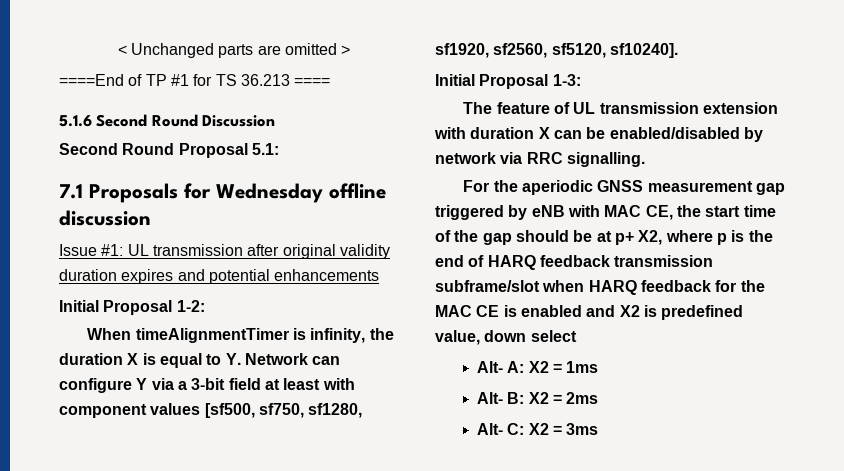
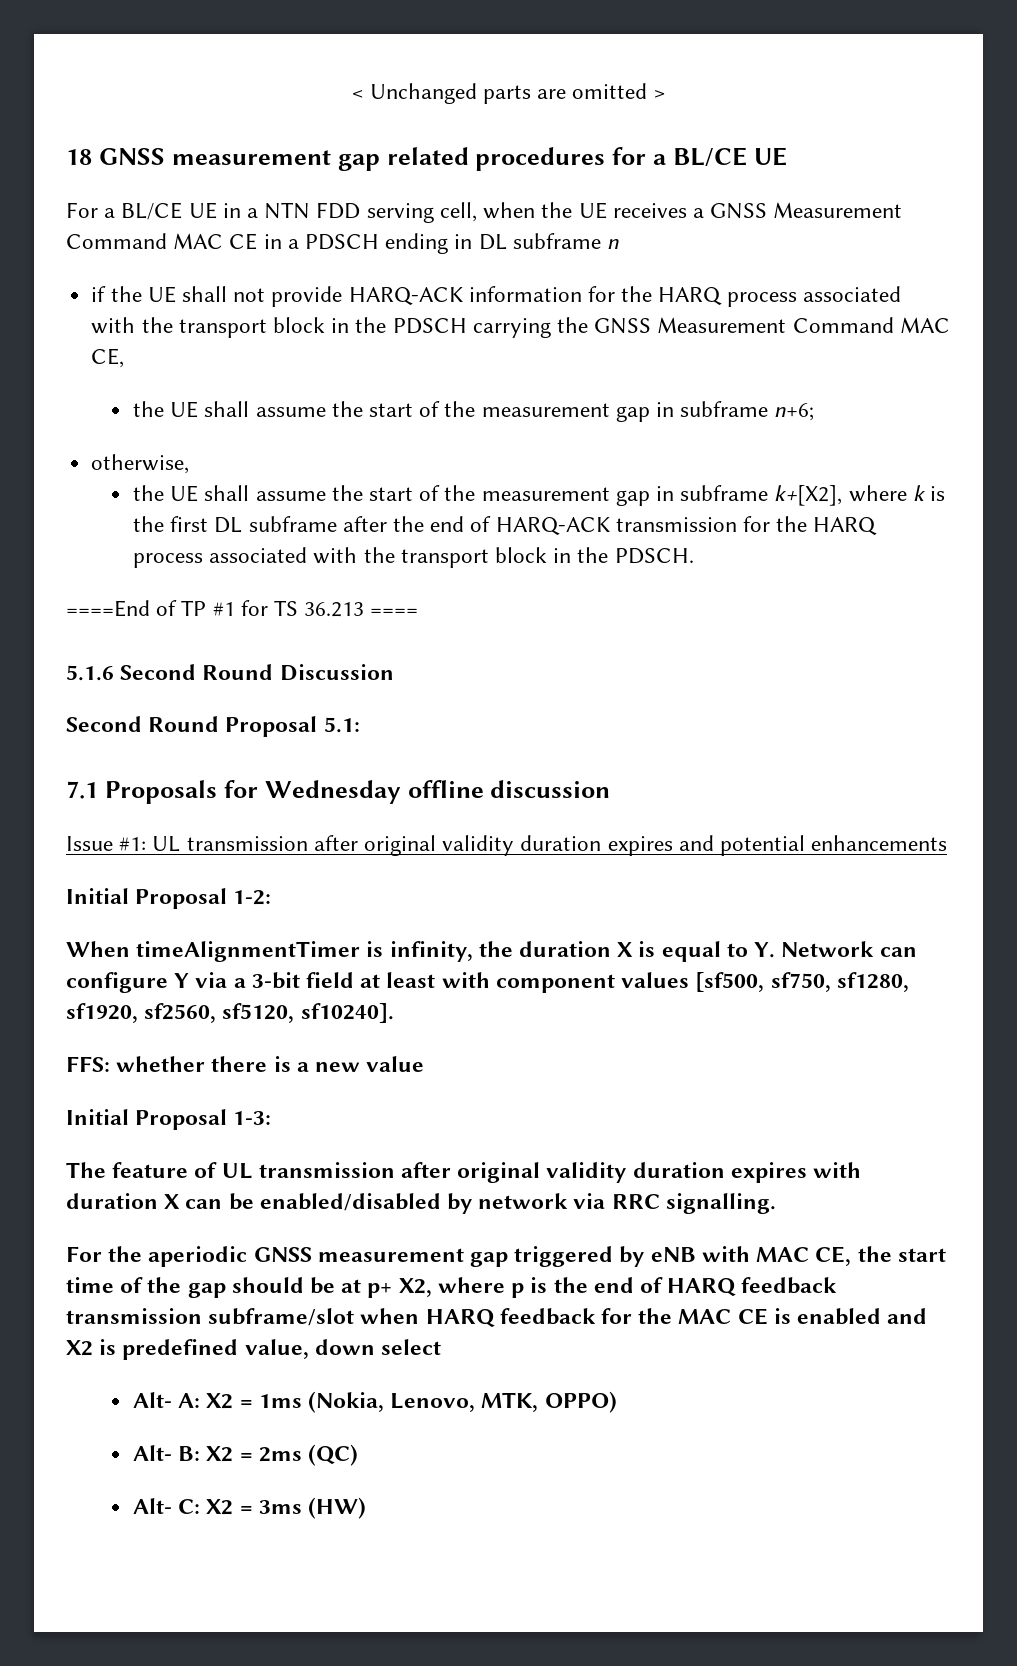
+ 18 GNSS measurement gap related procedures for a BL/CE UE
+ For a BL/CE UE in a NTN FDD serving cell, when the UE receives a GNSS Measurement Command MAC CE in a PDSCH ending in DL subframe n
+ if the UE shall not provide HARQ-ACK information for the HARQ process associated with the transport block in the PDSCH carrying the GNSS Measurement Command MAC CE,
+ the UE shall assume the start of the measurement gap in subframe n+6;
+ otherwise,
+ the UE shall assume the start of the measurement gap in subframe k+[X2], where k is the first DL subframe after the end of HARQ-ACK transmission for the HARQ process associated with the transport block in the PDSCH.
+ FFS: whether there is a new value
- The feature of UL transmission extension with duration X can be enabled/disabled by network via RRC signalling.
+ The feature of UL transmission after original validity duration expires with duration X can be enabled/disabled by network via RRC signalling.
- Alt- A: X2 = 1ms
+ Alt- A: X2 = 1ms (Nokia, Lenovo, MTK, OPPO)
- Alt- B: X2 = 2ms
+ Alt- B: X2 = 2ms (QC)
- Alt- C: X2 = 3ms
+ Alt- C: X2 = 3ms (HW)

